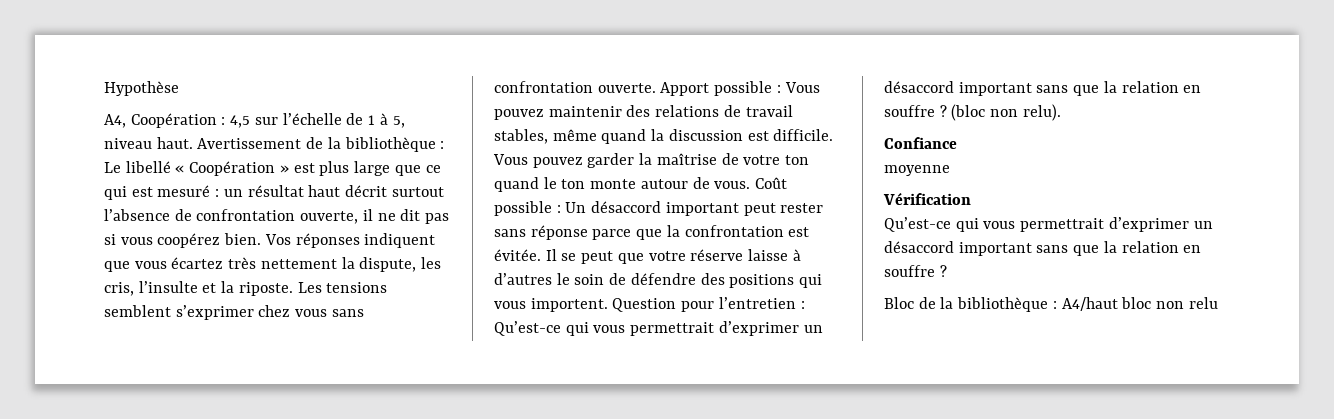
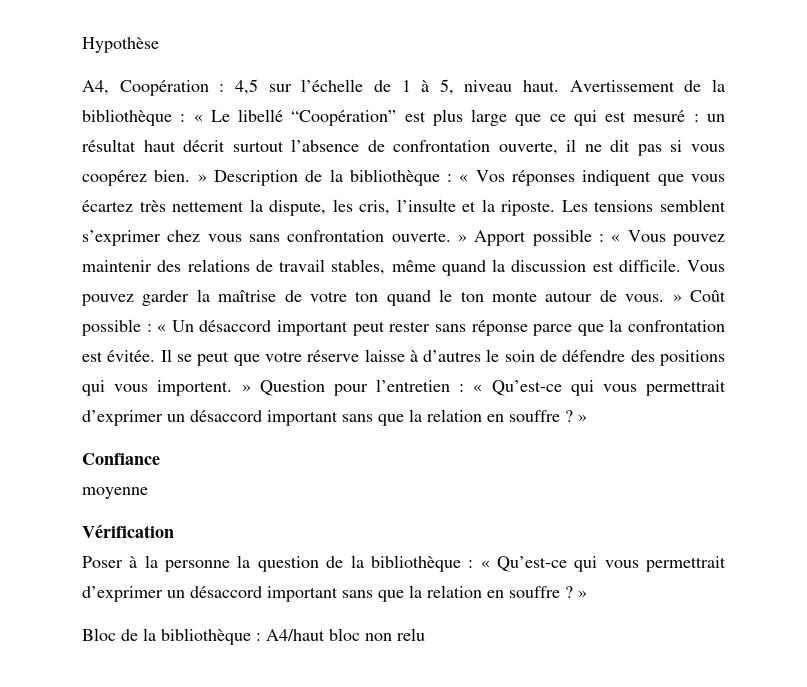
- Avertissement de la bibliothèque : Le libellé « Coopération » est plus large que ce qui est mesuré : un résultat haut décrit surtout l’absence de confrontation ouverte, il ne dit pas si vous coopérez bien. Vos réponses indiquent que vous écartez très nettement la dispute, les cris, l’insulte et la riposte.
+ Avertissement de la bibliothèque : « Le libellé “Coopération” est plus large que ce qui est mesuré : un résultat haut décrit surtout l’absence de confrontation ouverte, il ne dit pas si vous coopérez bien. » Description de la bibliothèque : « Vos réponses indiquent que vous écartez très nettement la dispute, les cris, l’insulte et la riposte.
- Les tensions semblent s’exprimer chez vous sans confrontation ouverte. Apport possible : Vous pouvez maintenir des relations de travail stables, même quand la discussion est difficile.
+ Les tensions semblent s’exprimer chez vous sans confrontation ouverte. » Apport possible : « Vous pouvez maintenir des relations de travail stables, même quand la discussion est difficile.
- Vous pouvez garder la maîtrise de votre ton quand le ton monte autour de vous. Coût possible : Un désaccord important peut rester sans réponse parce que la confrontation est évitée.
+ Vous pouvez garder la maîtrise de votre ton quand le ton monte autour de vous. » Coût possible : « Un désaccord important peut rester sans réponse parce que la confrontation est évitée.
- Il se peut que votre réserve laisse à d’autres le soin de défendre des positions qui vous importent. Question pour l’entretien : Qu’est-ce qui vous permettrait d’exprimer un désaccord important sans que la relation en souffre ? (bloc non relu).
+ Il se peut que votre réserve laisse à d’autres le soin de défendre des positions qui vous importent. » Question pour l’entretien : « Qu’est-ce qui vous permettrait d’exprimer un désaccord important sans que la relation en souffre ? »
  Vérification
- Qu’est-ce qui vous permettrait d’exprimer un désaccord important sans que la relation en souffre ?
+ Poser à la personne la question de la bibliothèque : « Qu’est-ce qui vous permettrait d’exprimer un désaccord important sans que la relation en souffre ? »

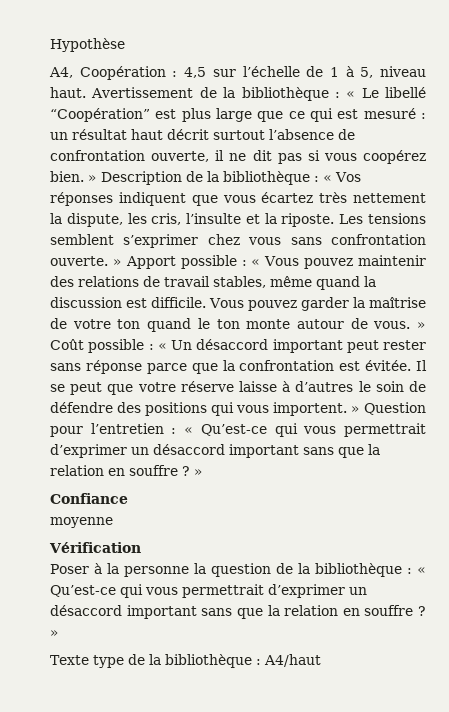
- Bloc de la bibliothèque : A4/haut bloc non relu
+ Texte type de la bibliothèque : A4/haut

